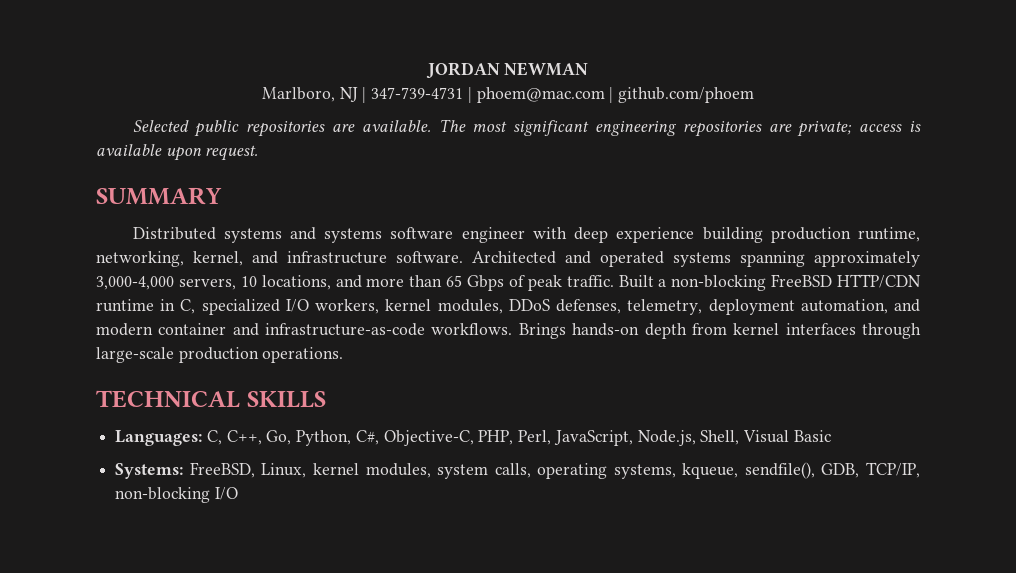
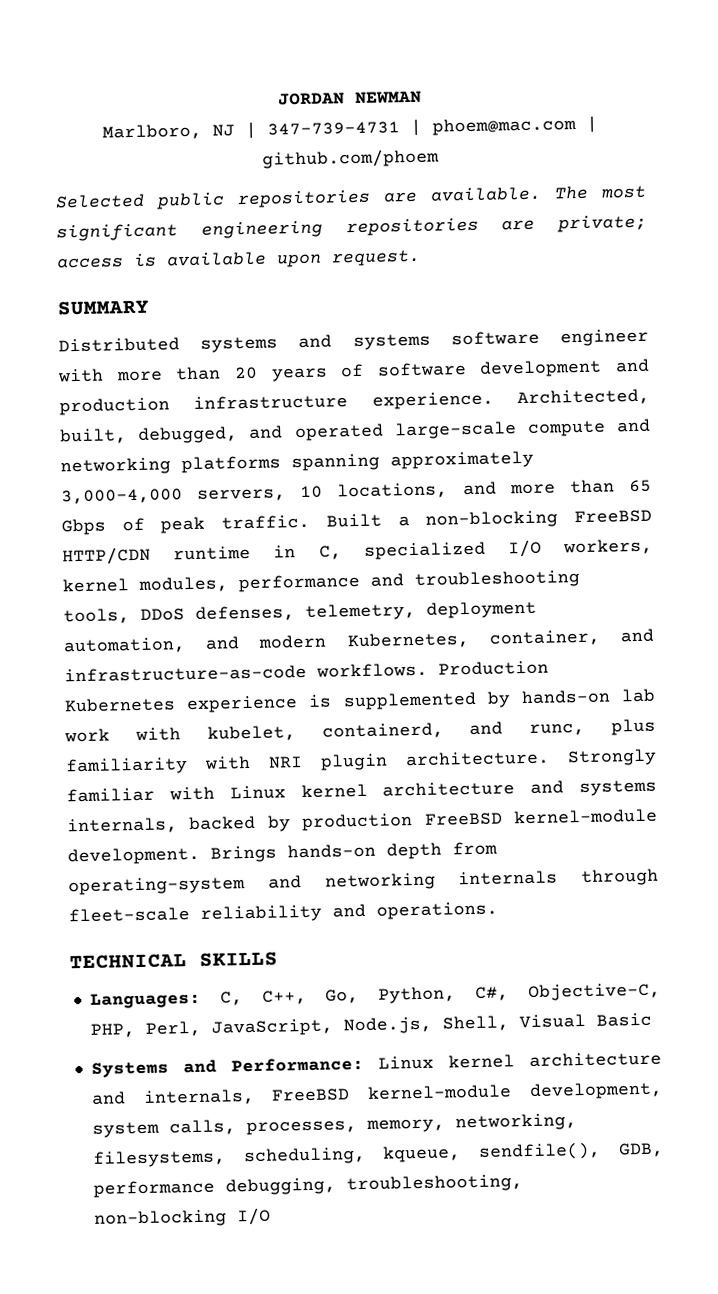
- Distributed systems and systems software engineer with deep experience building production runtime, networking, kernel, and infrastructure software. Architected and operated systems spanning approximately 3,000-4,000 servers, 10 locations, and more than 65 Gbps of peak traffic.
+ Distributed systems and systems software engineer with more than 20 years of software development and production infrastructure experience. Architected, built, debugged, and operated large-scale compute and networking platforms spanning approximately 3,000-4,000 servers, 10 locations, and more than 65 Gbps of peak traffic.
- Built a non-blocking FreeBSD HTTP/CDN runtime in C, specialized I/O workers, kernel modules, DDoS defenses, telemetry, deployment automation, and modern container and infrastructure-as-code workflows.
+ Built a non-blocking FreeBSD HTTP/CDN runtime in C, specialized I/O workers, kernel modules, performance and troubleshooting tools, DDoS defenses, telemetry, deployment automation, and modern Kubernetes, container, and infrastructure-as-code workflows.
- Brings hands-on depth from kernel interfaces through large-scale production operations.
+ Production Kubernetes experience is supplemented by hands-on lab work with kubelet, containerd, and runc, plus familiarity with NRI plugin architecture. Strongly familiar with Linux kernel architecture and systems internals, backed by production FreeBSD kernel-module development. Brings hands-on depth from operating-system and networking internals through fleet-scale reliability and operations.
- Systems: FreeBSD, Linux, kernel modules, system calls, operating systems, kqueue, sendfile(), GDB, TCP/IP, non-blocking I/O
+ Systems and Performance: Linux kernel architecture and internals, FreeBSD kernel-module development, system calls, processes, memory, networking, filesystems, scheduling, kqueue, sendfile(), GDB, performance debugging, troubleshooting, non-blocking I/O

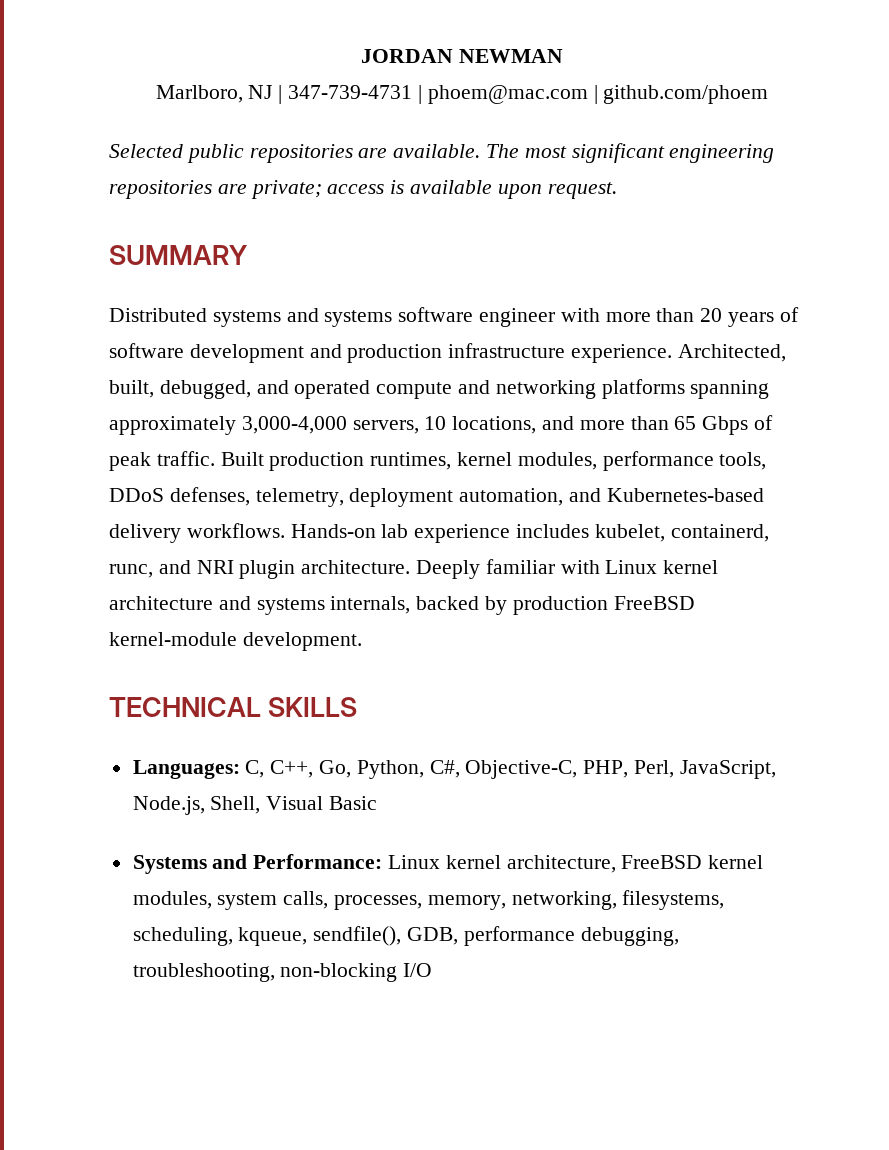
- Architected, built, debugged, and operated large-scale compute and networking platforms spanning approximately 3,000-4,000 servers, 10 locations, and more than 65 Gbps of peak traffic.
+ Architected, built, debugged, and operated compute and networking platforms spanning approximately 3,000-4,000 servers, 10 locations, and more than 65 Gbps of peak traffic.
- Built a non-blocking FreeBSD HTTP/CDN runtime in C, specialized I/O workers, kernel modules, performance and troubleshooting tools, DDoS defenses, telemetry, deployment automation, and modern Kubernetes, container, and infrastructure-as-code workflows. Production Kubernetes experience is supplemented by hands-on lab work with kubelet, containerd, and runc, plus familiarity with NRI plugin architecture.
+ Built production runtimes, kernel modules, performance tools, DDoS defenses, telemetry, deployment automation, and Kubernetes-based delivery workflows. Hands-on lab experience includes kubelet, containerd, runc, and NRI plugin architecture.
- Strongly familiar with Linux kernel architecture and systems internals, backed by production FreeBSD kernel-module development. Brings hands-on depth from operating-system and networking internals through fleet-scale reliability and operations.
+ Deeply familiar with Linux kernel architecture and systems internals, backed by production FreeBSD kernel-module development.
- Systems and Performance: Linux kernel architecture and internals, FreeBSD kernel-module development, system calls, processes, memory, networking, filesystems, scheduling, kqueue, sendfile(), GDB, performance debugging, troubleshooting, non-blocking I/O
+ Systems and Performance: Linux kernel architecture, FreeBSD kernel modules, system calls, processes, memory, networking, filesystems, scheduling, kqueue, sendfile(), GDB, performance debugging, troubleshooting, non-blocking I/O

